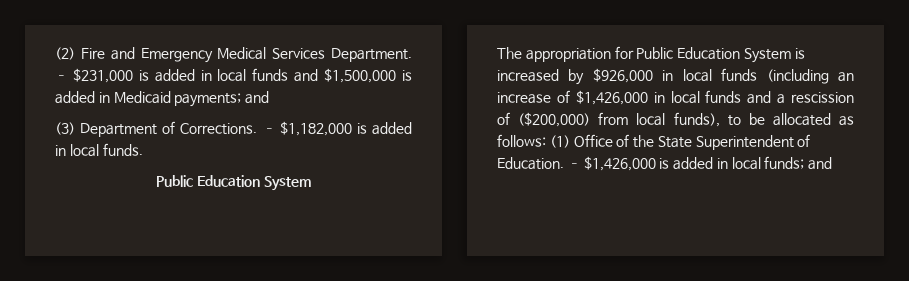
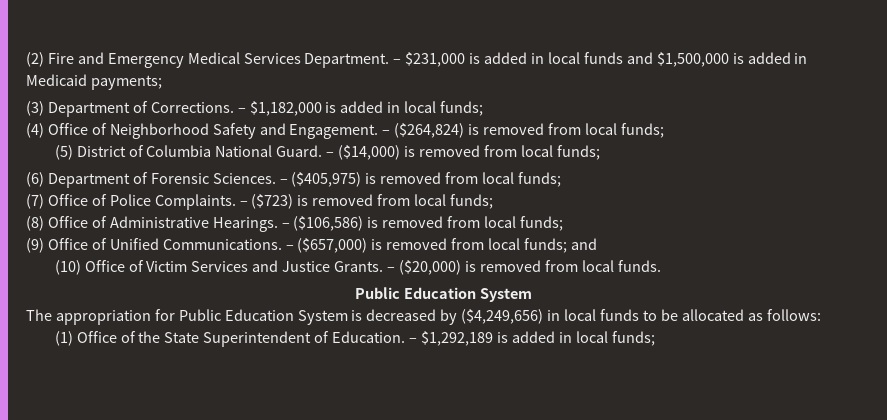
- – $231,000 is added in local funds and $1,500,000 is added in Medicaid payments; and
+ – $231,000 is added in local funds and $1,500,000 is added in Medicaid payments;
- – $1,182,000 is added in local funds.
+ – $1,182,000 is added in local funds;
+ (4) Office of Neighborhood Safety and Engagement. – ($264,824) is removed from local funds;
+ (5) District of Columbia National Guard. – ($14,000) is removed from local funds;
+ (6) Department of Forensic Sciences. – ($405,975) is removed from local funds;
+ (7) Office of Police Complaints. – ($723) is removed from local funds;
+ (8) Office of Administrative Hearings. – ($106,586) is removed from local funds;
+ (9) Office of Unified Communications. – ($657,000) is removed from local funds; and
+ (10) Office of Victim Services and Justice Grants. – ($20,000) is removed from local funds.
- The appropriation for Public Education System is increased by $926,000 in local funds (including an increase of $1,426,000 in local funds and a rescission of ($200,000) from local funds), to be allocated as follows: (1) Office of the State Superintendent of Education.
+ The appropriation for Public Education System is decreased by ($4,249,656) in local funds to be allocated as follows:
+ (1) Office of the State Superintendent of Education.
- – $1,426,000 is added in local funds; and
+ – $1,292,189 is added in local funds;

